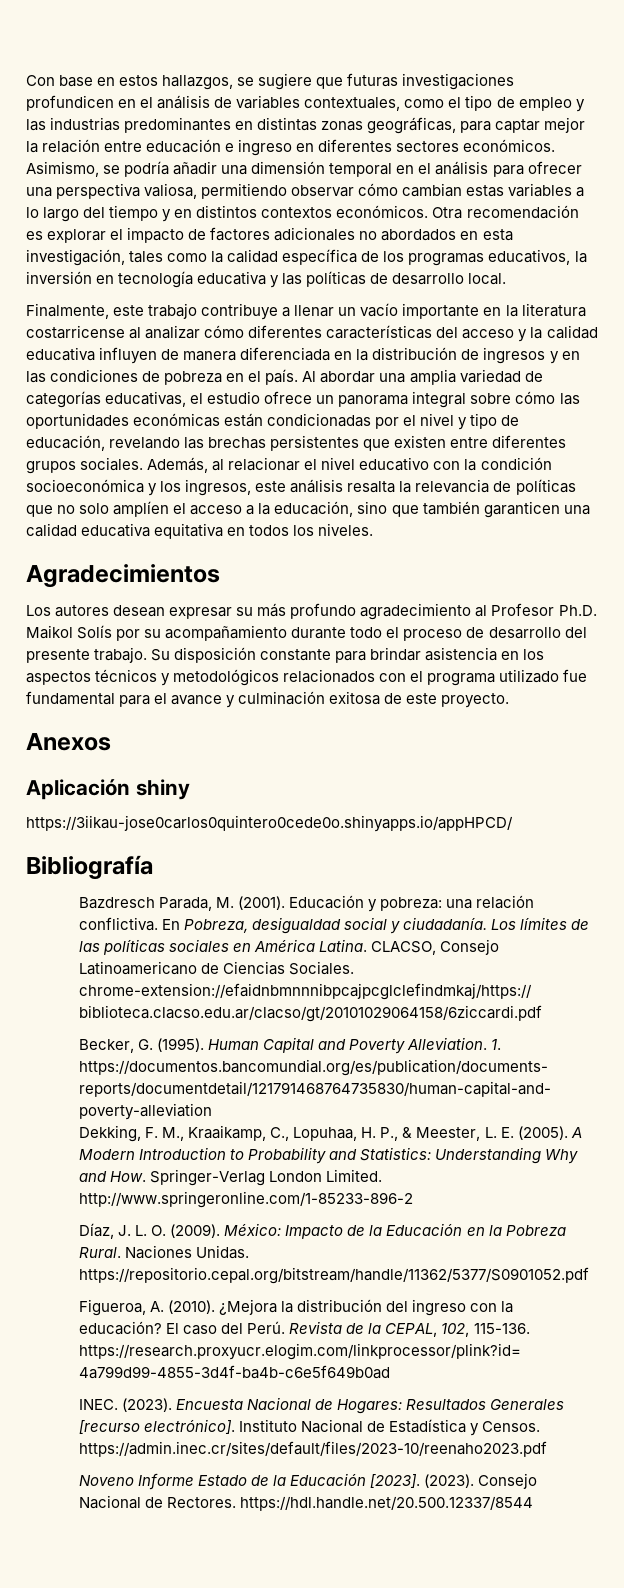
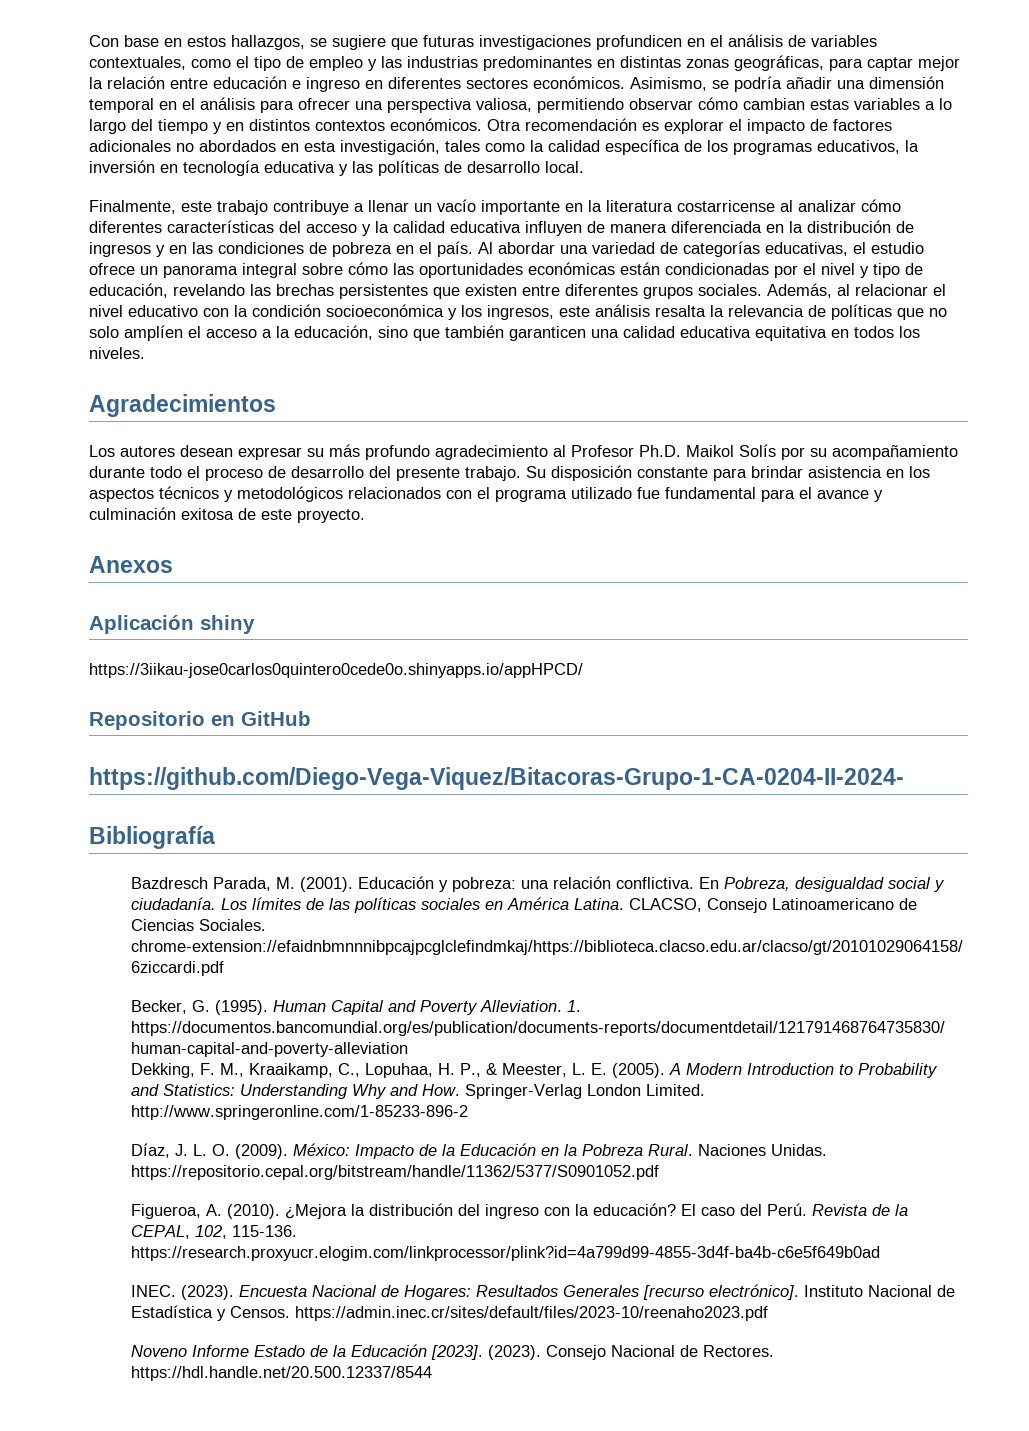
- Al abordar una amplia variedad de categorías educativas, el estudio ofrece un panorama integral sobre cómo las oportunidades económicas están condicionadas por el nivel y tipo de educación, revelando las brechas persistentes que existen entre diferentes grupos sociales.
+ Al abordar una variedad de categorías educativas, el estudio ofrece un panorama integral sobre cómo las oportunidades económicas están condicionadas por el nivel y tipo de educación, revelando las brechas persistentes que existen entre diferentes grupos sociales.
+ Repositorio en GitHub
+ https://github.com/Diego-Vega-Viquez/Bitacoras-Grupo-1-CA-0204-II-2024-

